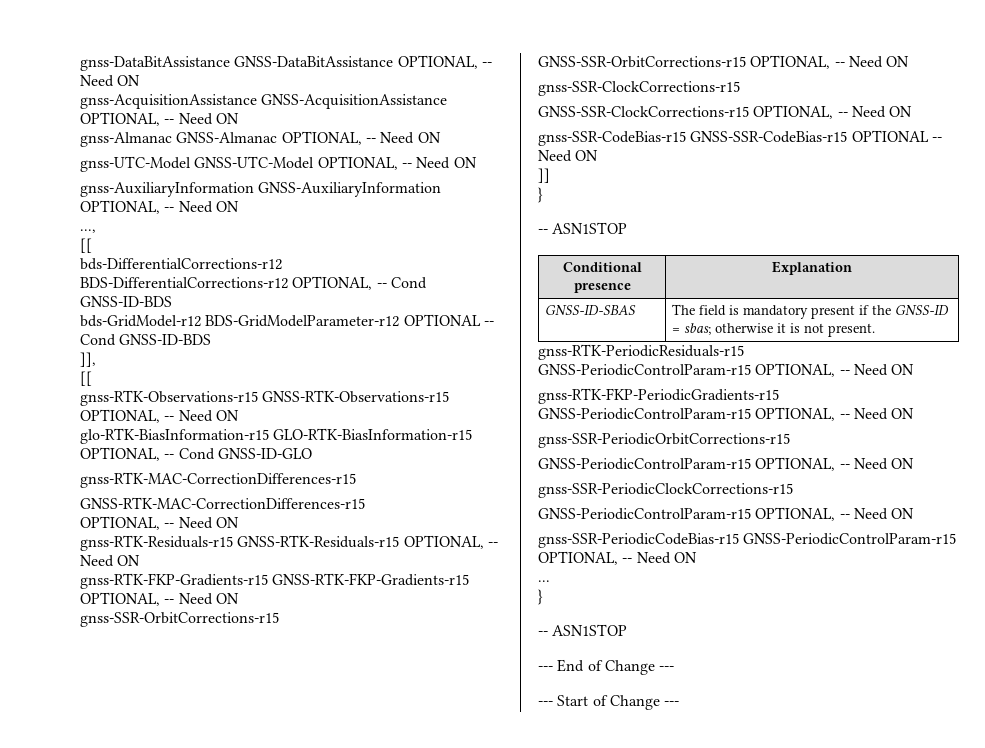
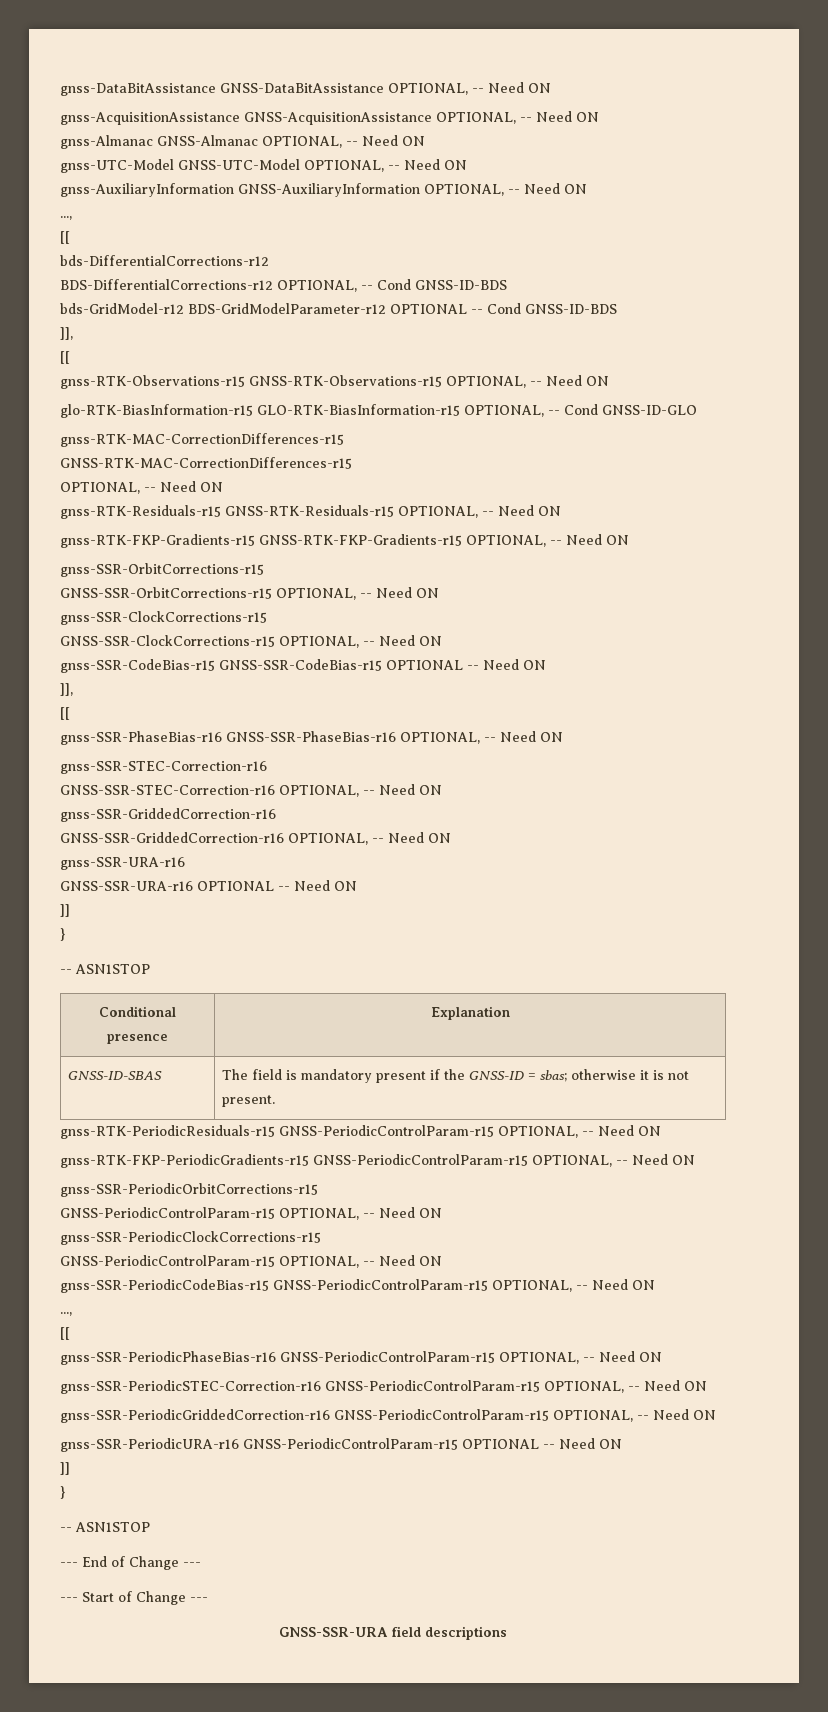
  gnss-SSR-CodeBias-r15 GNSS-SSR-CodeBias-r15 OPTIONAL -- Need ON
+ ]],
+ [[
+ gnss-SSR-PhaseBias-r16 GNSS-SSR-PhaseBias-r16 OPTIONAL, -- Need ON
+ gnss-SSR-STEC-Correction-r16
+ GNSS-SSR-STEC-Correction-r16 OPTIONAL, -- Need ON
+ gnss-SSR-GriddedCorrection-r16
+ GNSS-SSR-GriddedCorrection-r16 OPTIONAL, -- Need ON
+ gnss-SSR-URA-r16
+ GNSS-SSR-URA-r16 OPTIONAL -- Need ON
  gnss-SSR-PeriodicCodeBias-r15 GNSS-PeriodicControlParam-r15 OPTIONAL, -- Need ON
- ...
+ ...,
+ [[
+ gnss-SSR-PeriodicPhaseBias-r16 GNSS-PeriodicControlParam-r15 OPTIONAL, -- Need ON
+ gnss-SSR-PeriodicSTEC-Correction-r16 GNSS-PeriodicControlParam-r15 OPTIONAL, -- Need ON
+ gnss-SSR-PeriodicGriddedCorrection-r16 GNSS-PeriodicControlParam-r15 OPTIONAL, -- Need ON
+ gnss-SSR-PeriodicURA-r16 GNSS-PeriodicControlParam-r15 OPTIONAL -- Need ON
+ ]]
+ GNSS-SSR-URA field descriptions

